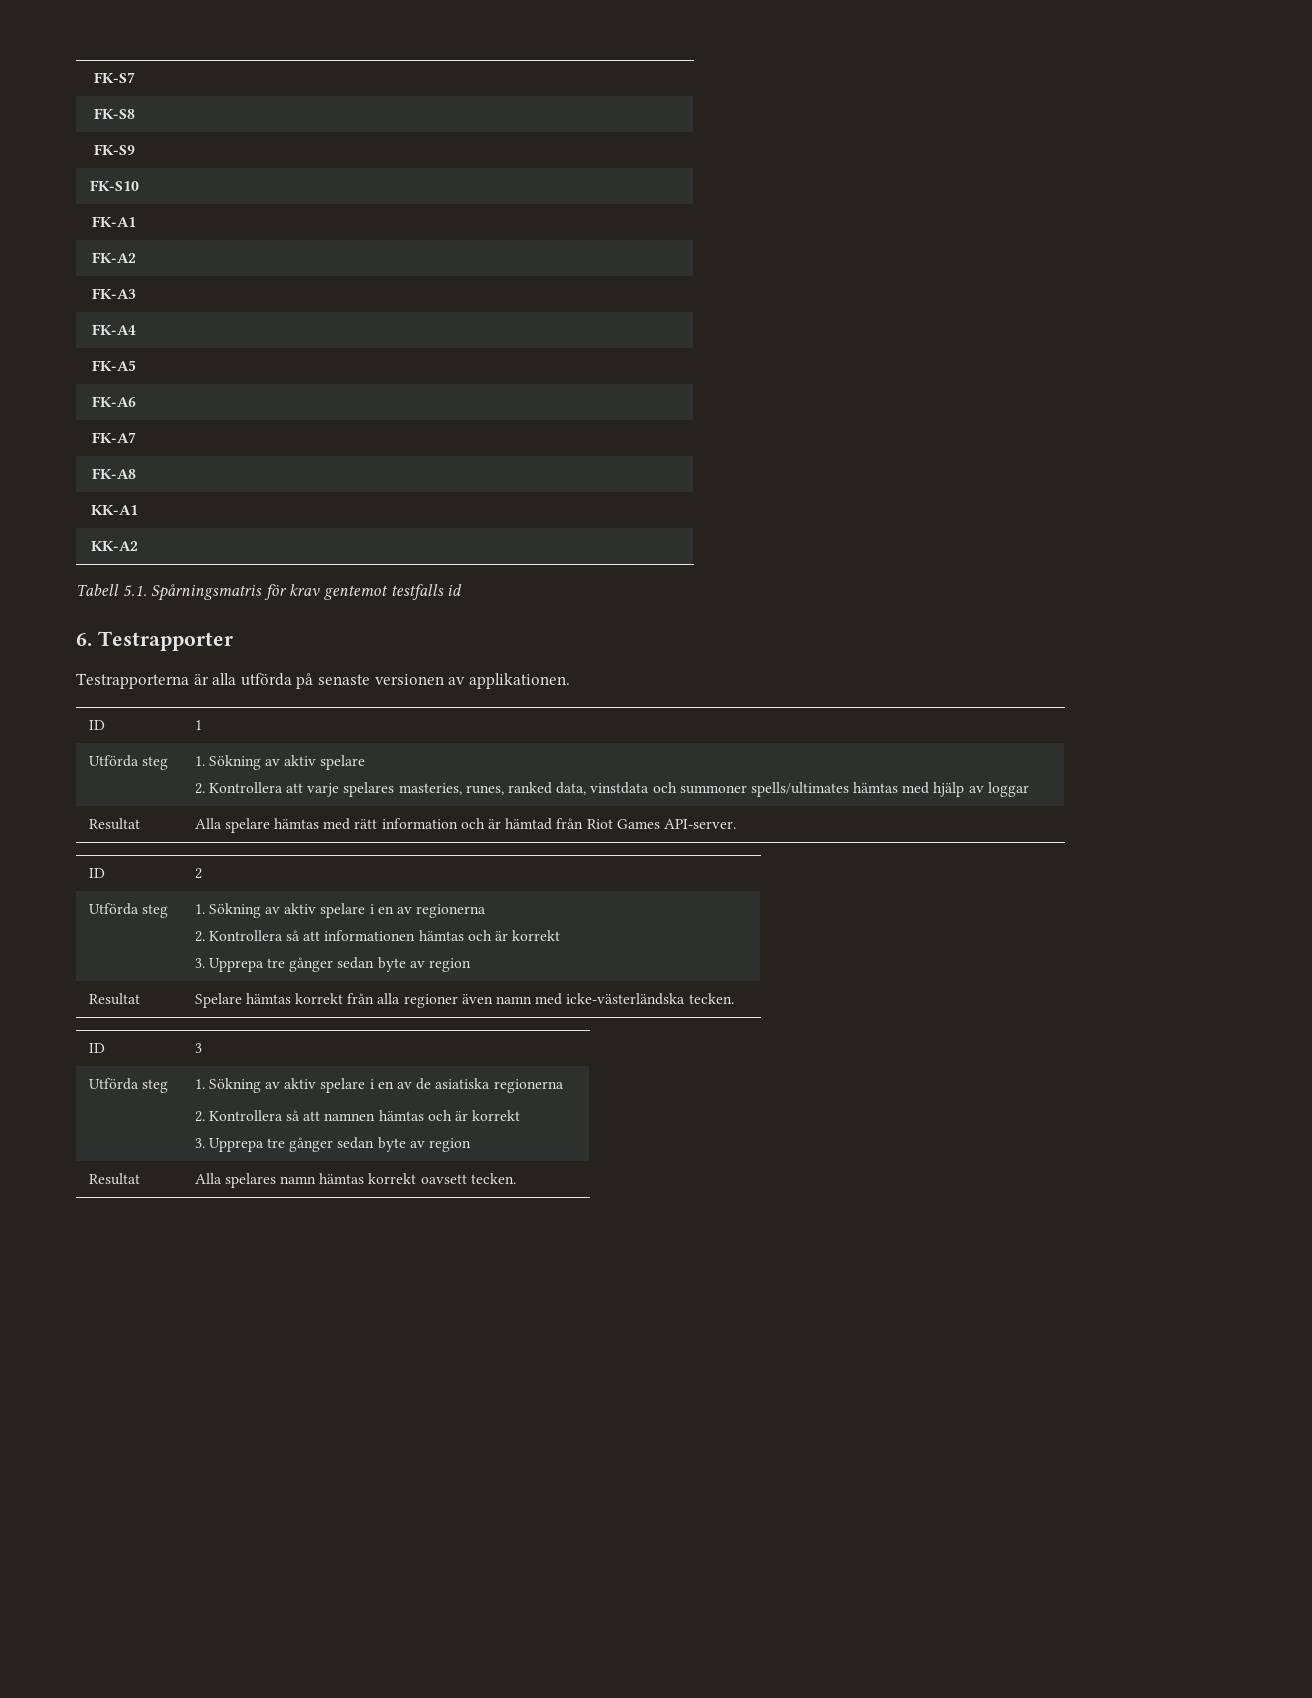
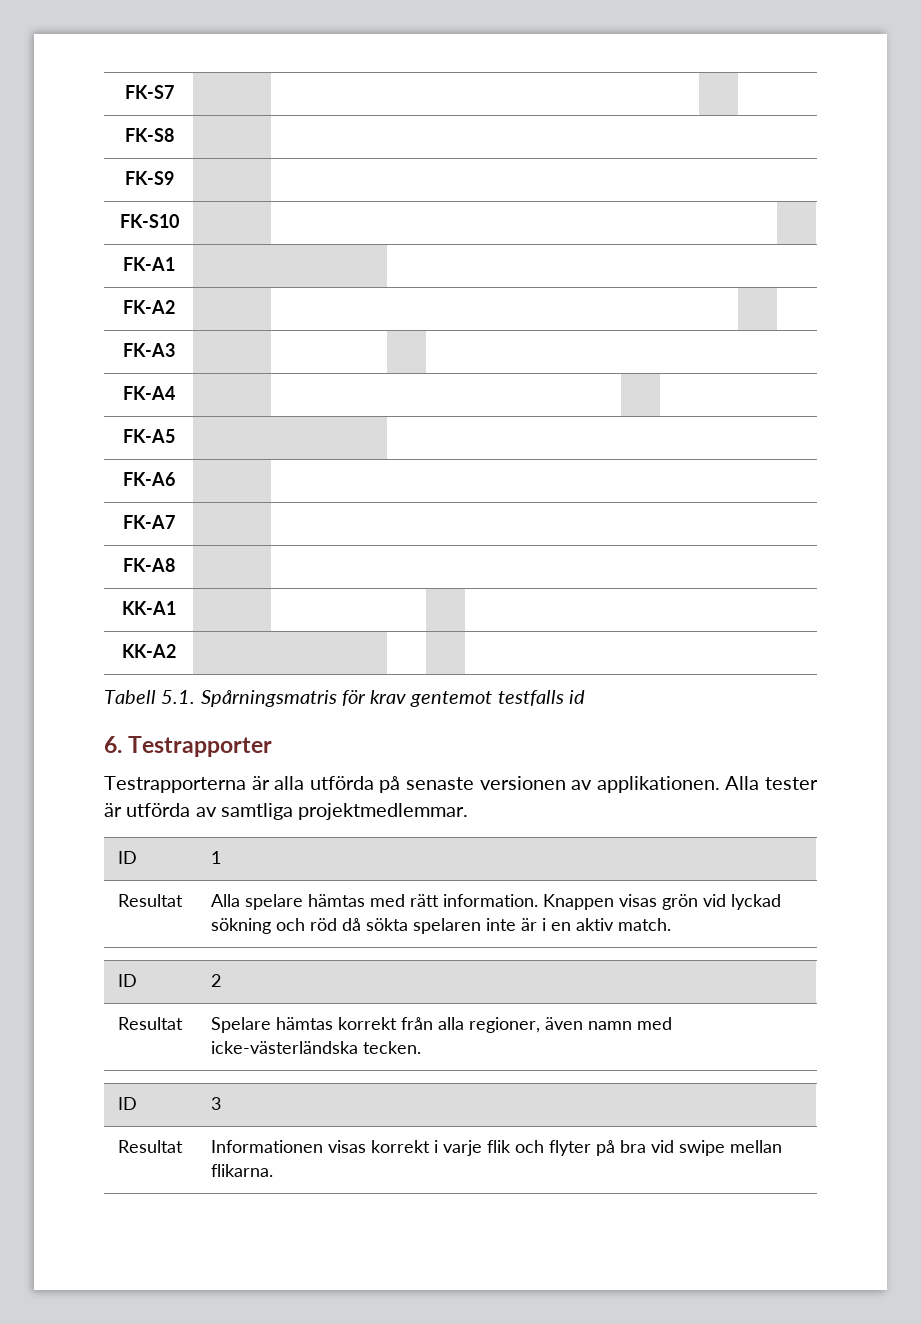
- Testrapporterna är alla utförda på senaste versionen av applikationen.
+ Testrapporterna är alla utförda på senaste versionen av applikationen. Alla tester är utförda av samtliga projektmedlemmar.
  ID | 1
- Utförda steg | 1. Sökning av aktiv spelare
- 2. Kontrollera att varje spelares masteries, runes, ranked data, vinstdata och summoner spells/ultimates hämtas med hjälp av loggar
- Resultat | Alla spelare hämtas med rätt information och är hämtad från Riot Games API-server.
+ Resultat | Alla spelare hämtas med rätt information. Knappen visas grön vid lyckad sökning och röd då sökta spelaren inte är i en aktiv match.
  ID | 2
- Utförda steg | 1. Sökning av aktiv spelare i en av regionerna
- 2. Kontrollera så att informationen hämtas och är korrekt
- 3. Upprepa tre gånger sedan byte av region
- Resultat | Spelare hämtas korrekt från alla regioner även namn med icke-västerländska tecken.
+ Resultat | Spelare hämtas korrekt från alla regioner, även namn med icke-västerländska tecken.
- Utförda steg | 1. Sökning av aktiv spelare i en av de asiatiska regionerna
- 2. Kontrollera så att namnen hämtas och är korrekt
- 3. Upprepa tre gånger sedan byte av region
- Resultat | Alla spelares namn hämtas korrekt oavsett tecken.
+ Resultat | Informationen visas korrekt i varje flik och flyter på bra vid swipe mellan flikarna.

